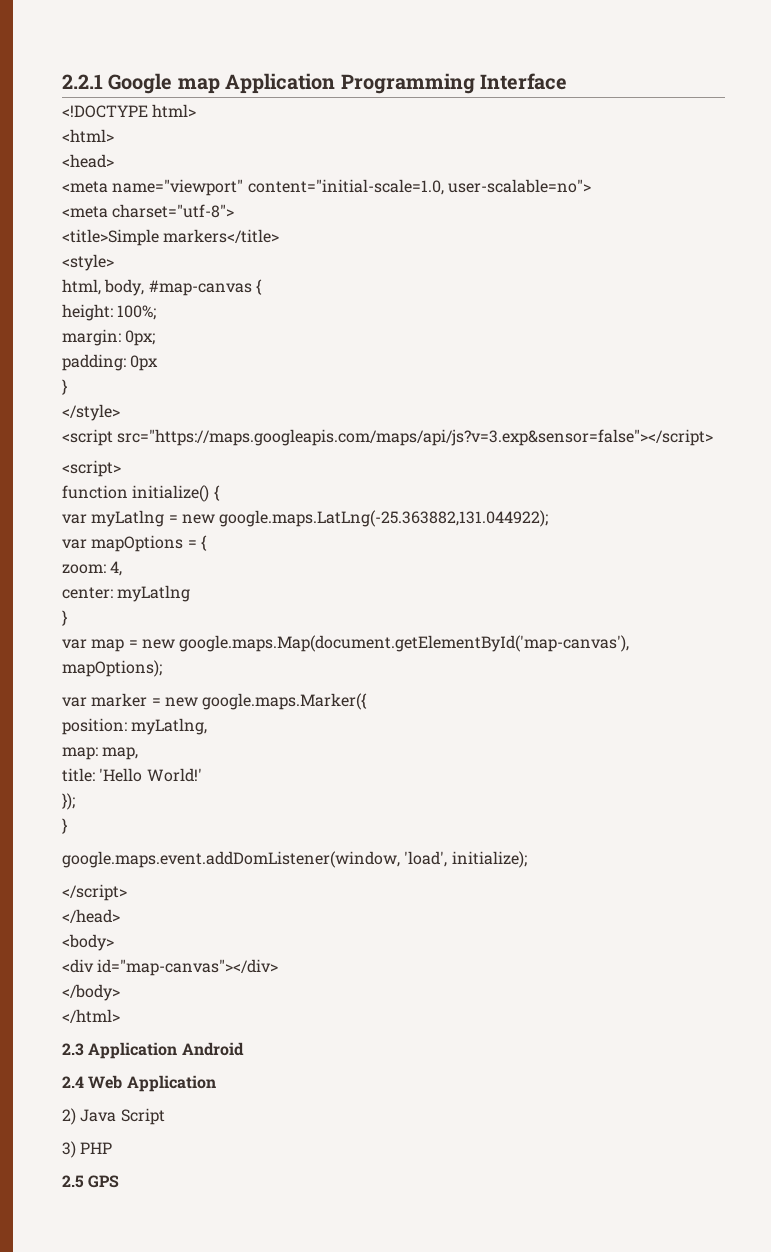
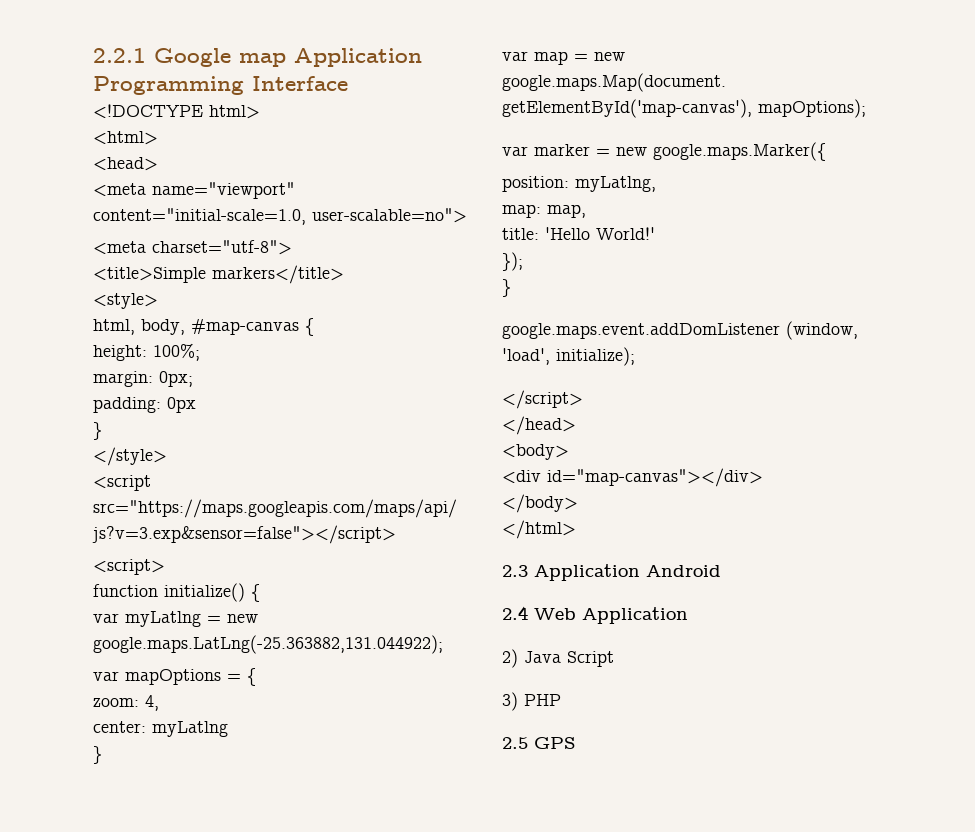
- google.maps.event.addDomListener(window, 'load', initialize);
+ google.maps.event.addDomListener (window, 'load', initialize);

